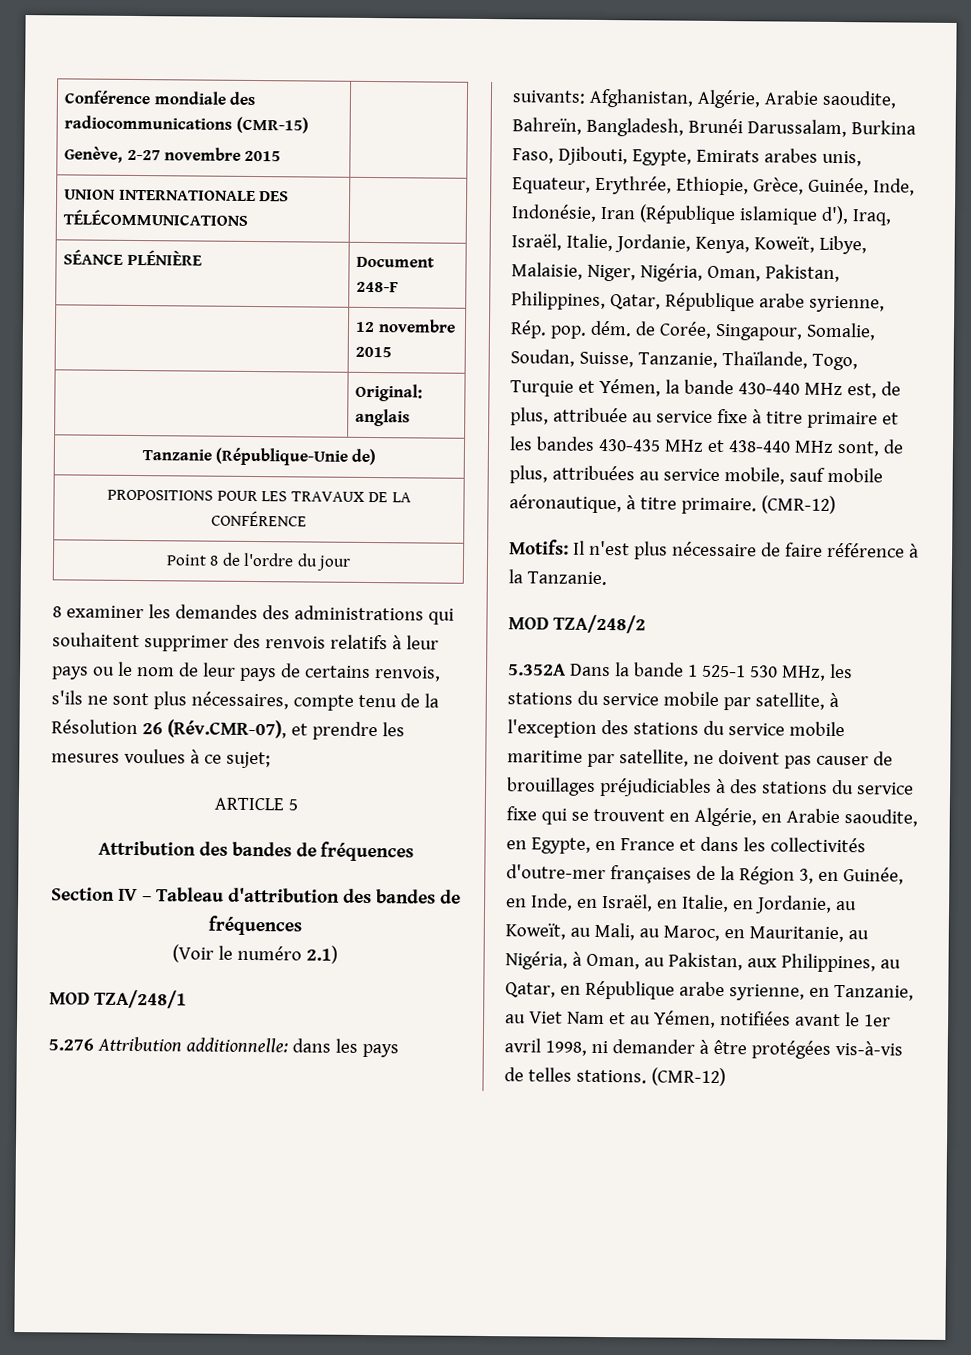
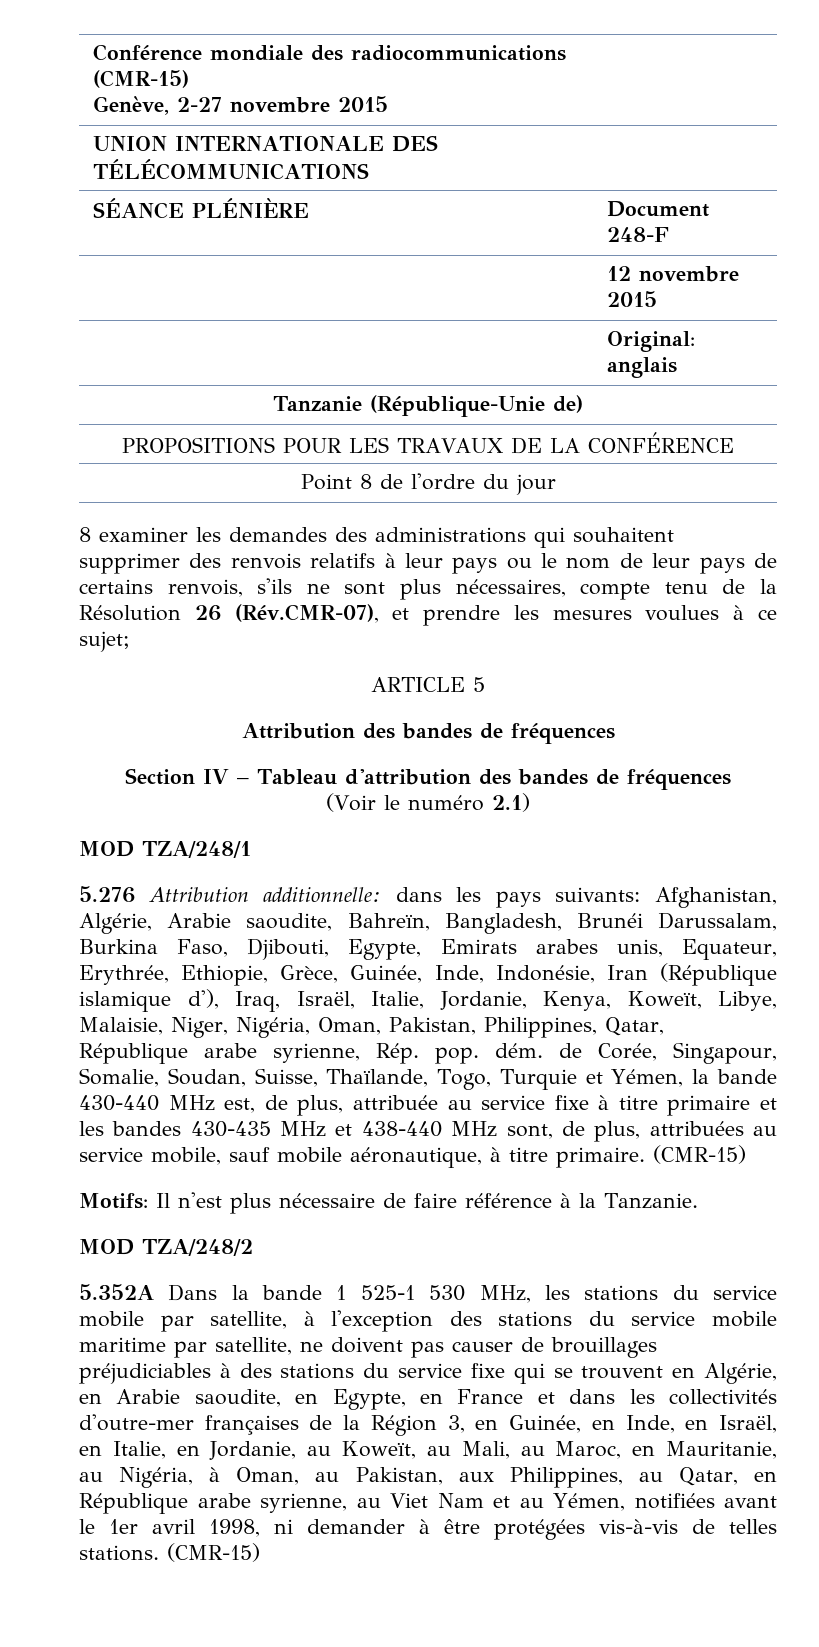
- Afghanistan, Algérie, Arabie saoudite, Bahreïn, Bangladesh, Brunéi Darussalam, Burkina Faso, Djibouti, Egypte, Emirats arabes unis, Equateur, Erythrée, Ethiopie, Grèce, Guinée, Inde, Indonésie, Iran (République islamique d'), Iraq, Israël, Italie, Jordanie, Kenya, Koweït, Libye, Malaisie, Niger, Nigéria, Oman, Pakistan, Philippines, Qatar, République arabe syrienne, Rép. pop. dém. de Corée, Singapour, Somalie, Soudan, Suisse, Tanzanie, Thaïlande, Togo, Turquie et Yémen, la bande 430-440 MHz est, de plus, attribuée au service fixe à titre primaire et les bandes 430-435 MHz et 438-440 MHz sont, de plus, attribuées au service mobile, sauf mobile aéronautique, à titre primaire. (CMR-12)
+ Afghanistan, Algérie, Arabie saoudite, Bahreïn, Bangladesh, Brunéi Darussalam, Burkina Faso, Djibouti, Egypte, Emirats arabes unis, Equateur, Erythrée, Ethiopie, Grèce, Guinée, Inde, Indonésie, Iran (République islamique d'), Iraq, Israël, Italie, Jordanie, Kenya, Koweït, Libye, Malaisie, Niger, Nigéria, Oman, Pakistan, Philippines, Qatar, République arabe syrienne, Rép. pop. dém. de Corée, Singapour, Somalie, Soudan, Suisse, Thaïlande, Togo, Turquie et Yémen, la bande 430-440 MHz est, de plus, attribuée au service fixe à titre primaire et les bandes 430-435 MHz et 438-440 MHz sont, de plus, attribuées au service mobile, sauf mobile aéronautique, à titre primaire. (CMR-15)
- 5.352A Dans la bande 1 525-1 530 MHz, les stations du service mobile par satellite, à l'exception des stations du service mobile maritime par satellite, ne doivent pas causer de brouillages préjudiciables à des stations du service fixe qui se trouvent en Algérie, en Arabie saoudite, en Egypte, en France et dans les collectivités d'outre-mer françaises de la Région 3, en Guinée, en Inde, en Israël, en Italie, en Jordanie, au Koweït, au Mali, au Maroc, en Mauritanie, au Nigéria, à Oman, au Pakistan, aux Philippines, au Qatar, en République arabe syrienne, en Tanzanie, au Viet Nam et au Yémen, notifiées avant le 1er avril 1998, ni demander à être protégées vis-à-vis de telles stations. (CMR-12)
+ 5.352A Dans la bande 1 525-1 530 MHz, les stations du service mobile par satellite, à l'exception des stations du service mobile maritime par satellite, ne doivent pas causer de brouillages préjudiciables à des stations du service fixe qui se trouvent en Algérie, en Arabie saoudite, en Egypte, en France et dans les collectivités d'outre-mer françaises de la Région 3, en Guinée, en Inde, en Israël, en Italie, en Jordanie, au Koweït, au Mali, au Maroc, en Mauritanie, au Nigéria, à Oman, au Pakistan, aux Philippines, au Qatar, en République arabe syrienne, au Viet Nam et au Yémen, notifiées avant le 1er avril 1998, ni demander à être protégées vis-à-vis de telles stations. (CMR-15)

